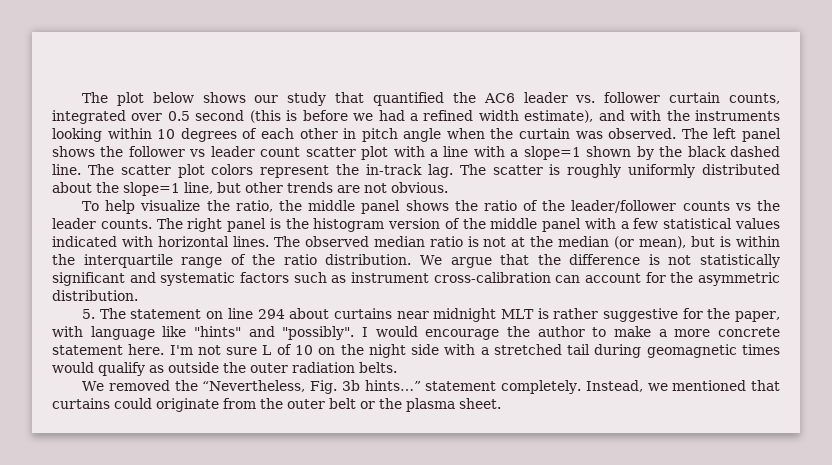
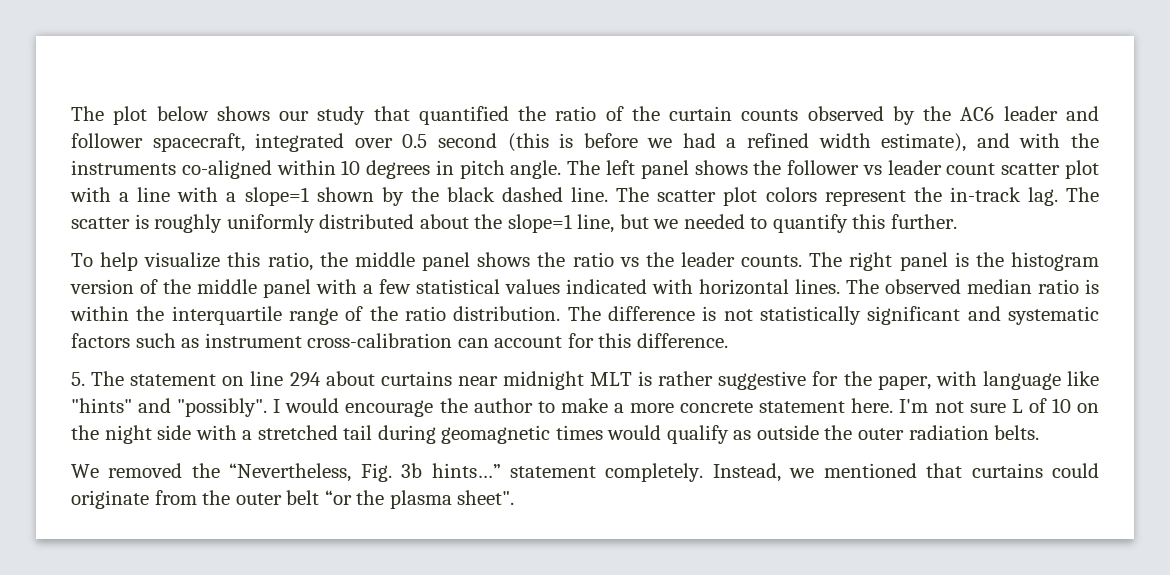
- The plot below shows our study that quantified the AC6 leader vs. follower curtain counts, integrated over 0.5 second (this is before we had a refined width estimate), and with the instruments looking within 10 degrees of each other in pitch angle when the curtain was observed.
+ The plot below shows our study that quantified the ratio of the curtain counts observed by the AC6 leader and follower spacecraft, integrated over 0.5 second (this is before we had a refined width estimate), and with the instruments co-aligned within 10 degrees in pitch angle.
- The scatter is roughly uniformly distributed about the slope=1 line, but other trends are not obvious.
+ The scatter is roughly uniformly distributed about the slope=1 line, but we needed to quantify this further.
- To help visualize the ratio, the middle panel shows the ratio of the leader/follower counts vs the leader counts.
+ To help visualize this ratio, the middle panel shows the ratio vs the leader counts.
- The observed median ratio is not at the median (or mean), but is within the interquartile range of the ratio distribution.
+ The observed median ratio is within the interquartile range of the ratio distribution.
- We argue that the difference is not statistically significant and systematic factors such as instrument cross-calibration can account for the asymmetric distribution.
+ The difference is not statistically significant and systematic factors such as instrument cross-calibration can account for this difference.
- Instead, we mentioned that curtains could originate from the outer belt or the plasma sheet.
+ Instead, we mentioned that curtains could originate from the outer belt “or the plasma sheet".

